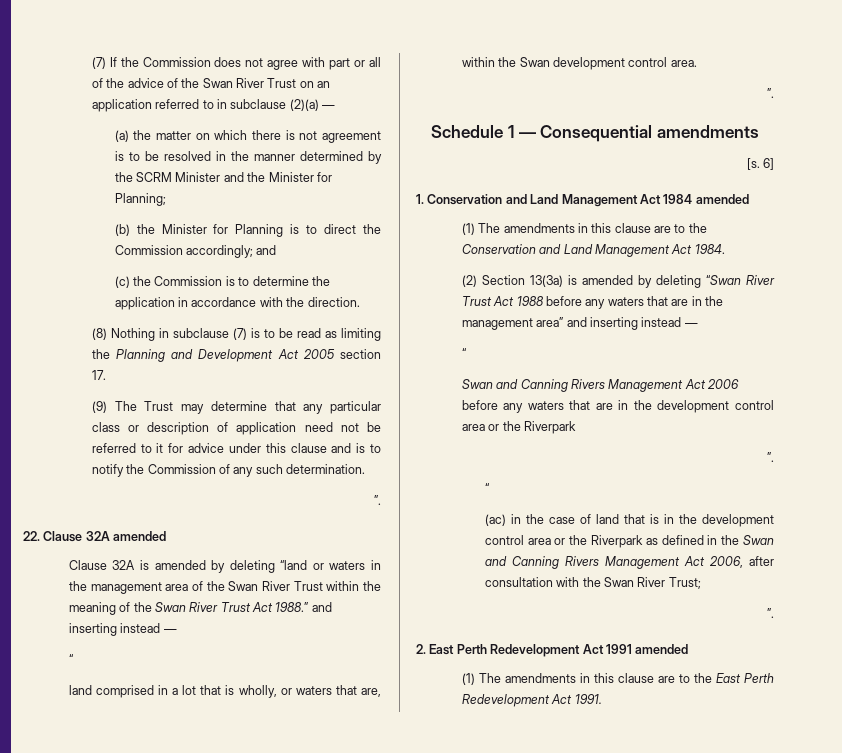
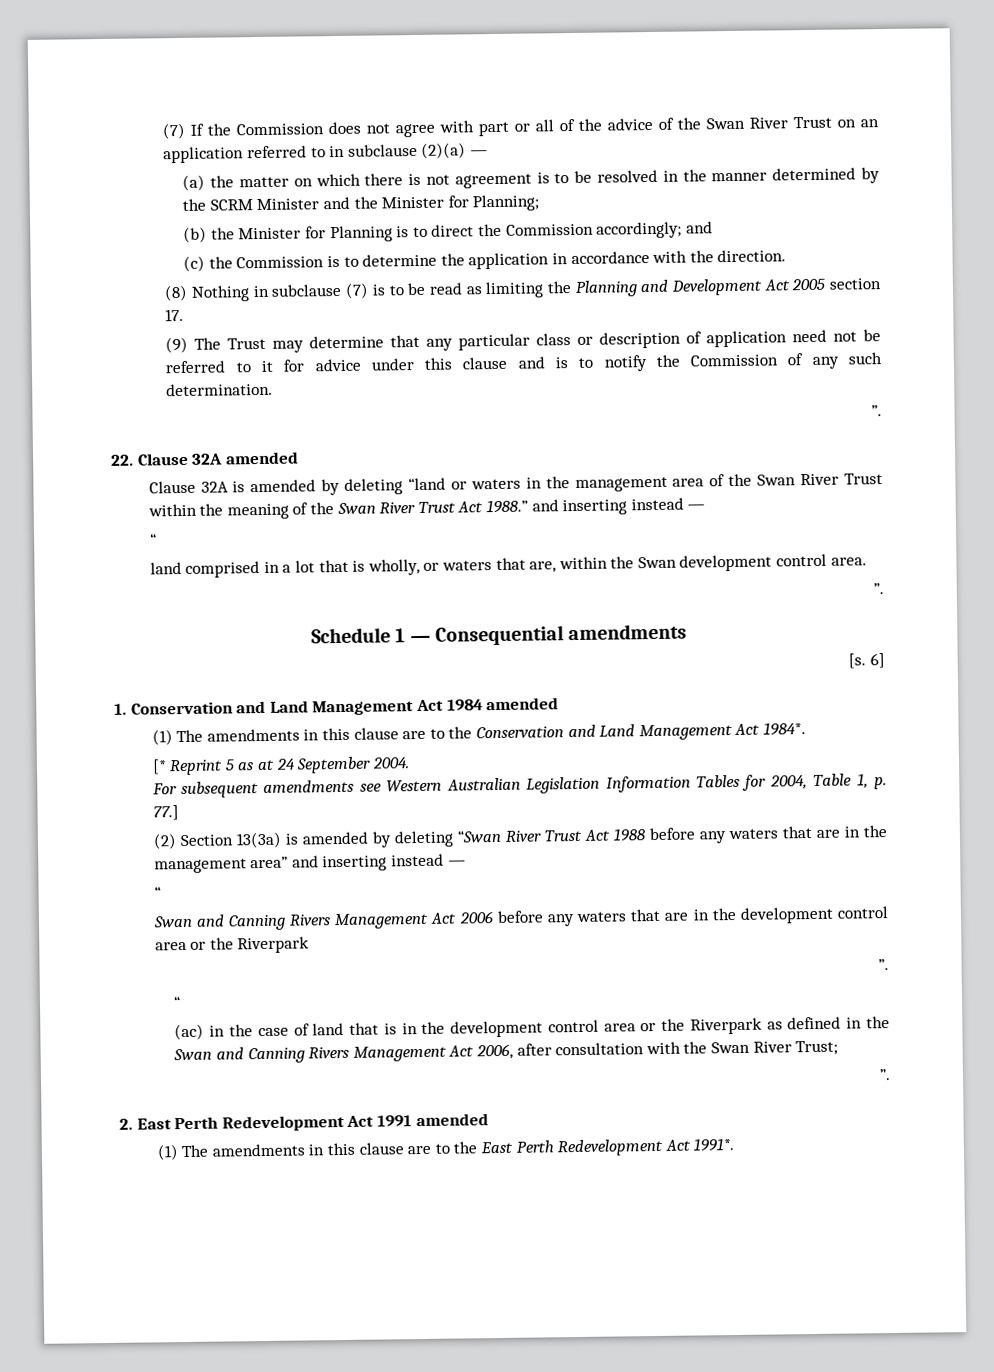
- (1) The amendments in this clause are to the Conservation and Land Management Act 1984.
+ (1) The amendments in this clause are to the Conservation and Land Management Act 1984*.
+ [* Reprint 5 as at 24 September 2004.
+ For subsequent amendments see Western Australian Legislation Information Tables for 2004, Table 1, p. 77.]
- (1) The amendments in this clause are to the East Perth Redevelopment Act 1991.
+ (1) The amendments in this clause are to the East Perth Redevelopment Act 1991*.

